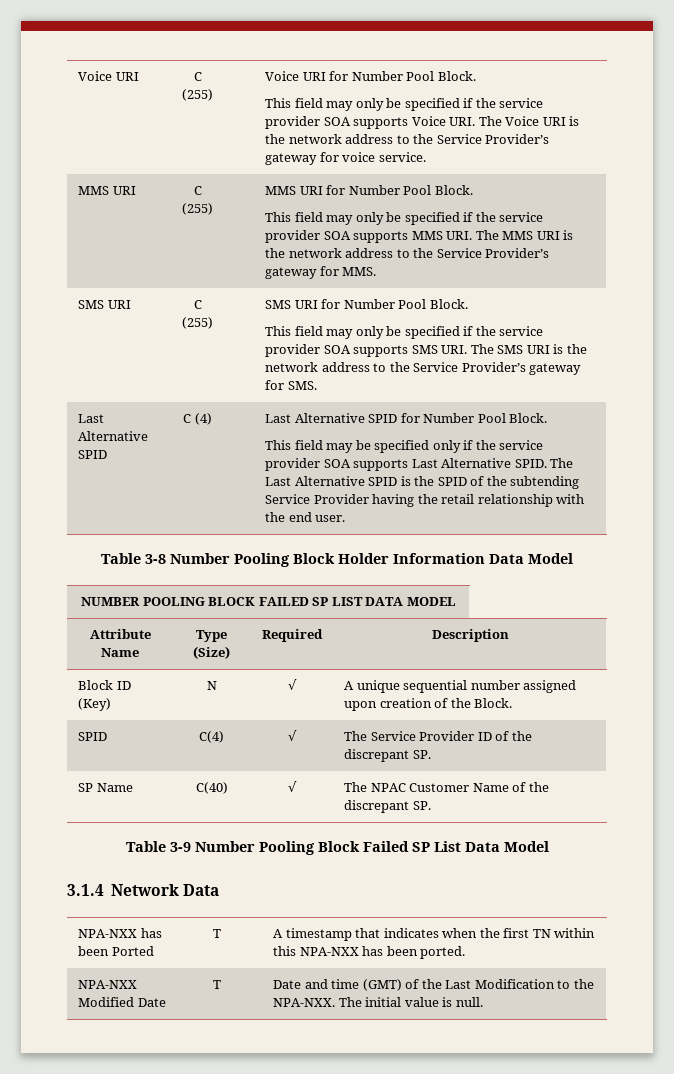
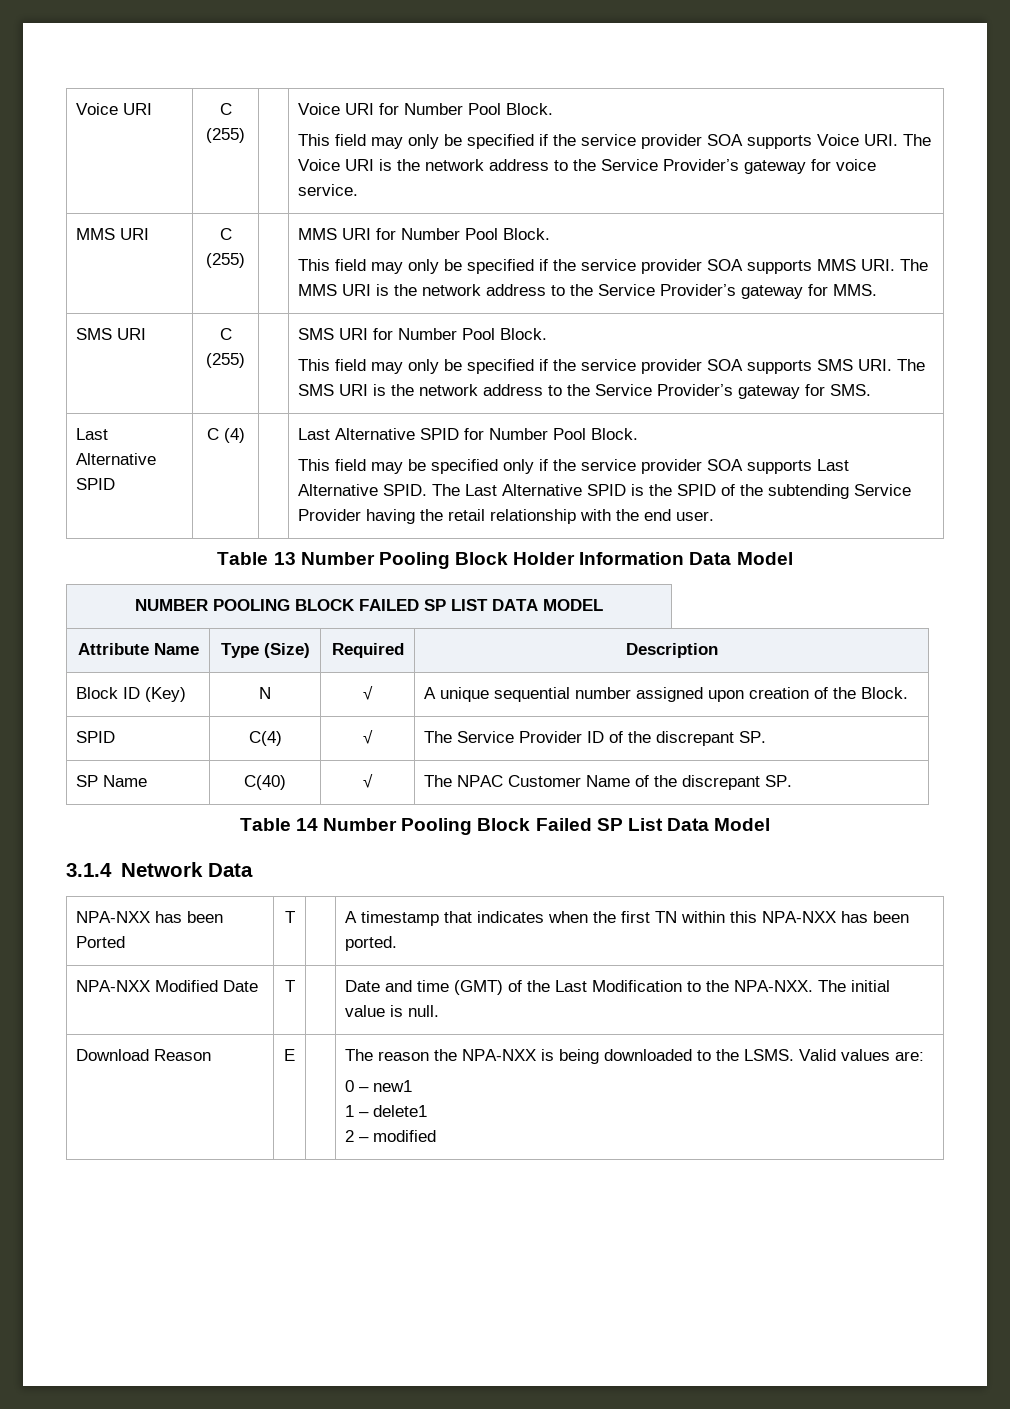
- Table 3-8 Number Pooling Block Holder Information Data Model
+ Table 13 Number Pooling Block Holder Information Data Model
- Table 3-9 Number Pooling Block Failed SP List Data Model
+ Table 14 Number Pooling Block Failed SP List Data Model
+ Download Reason | E | | The reason the NPA-NXX is being downloaded to the LSMS. Valid values are:
+ 0 – new1
+ 1 – delete1
+ 2 – modified

